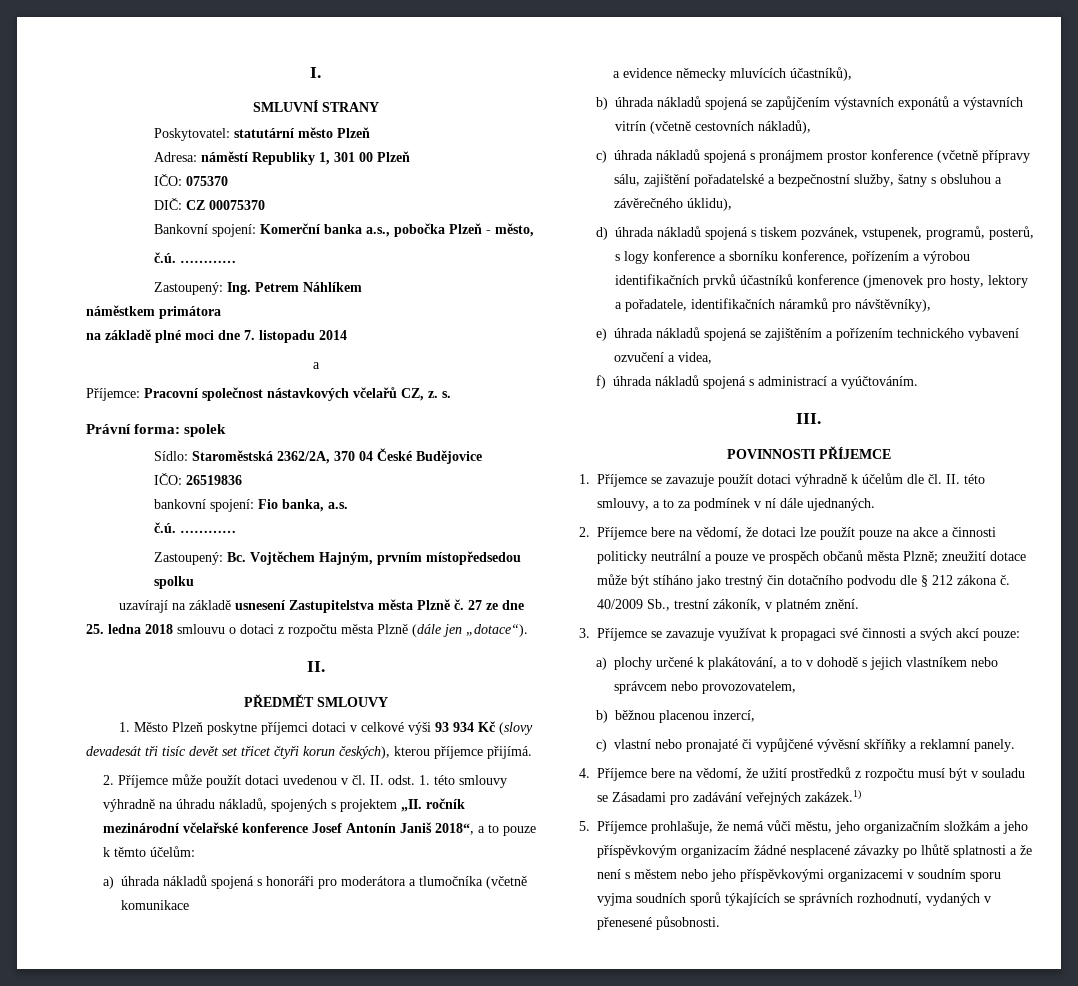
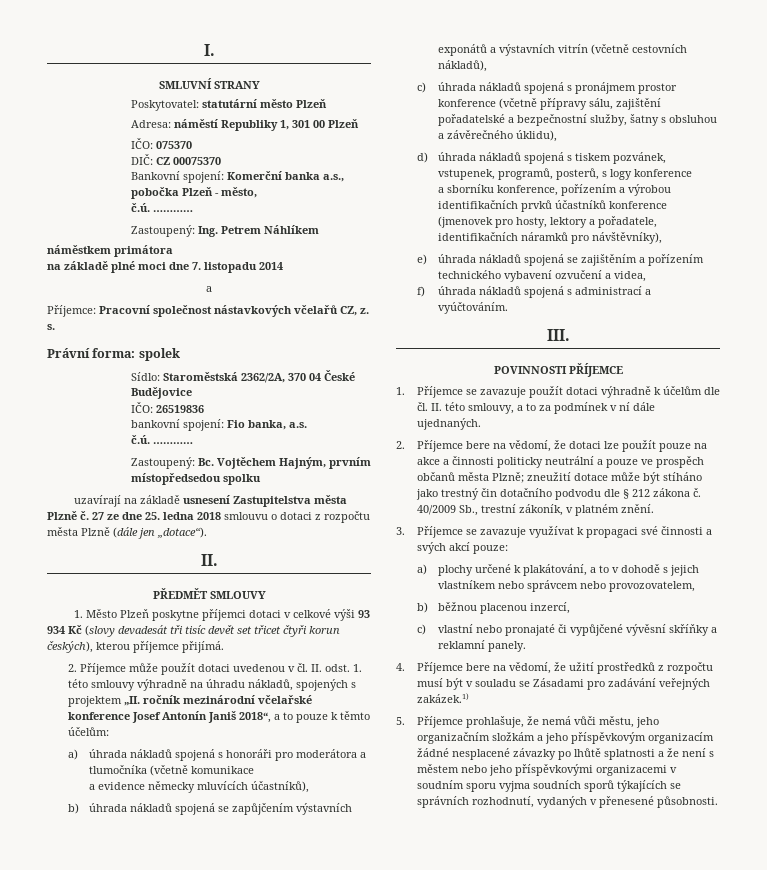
- d) úhrada nákladů spojená s tiskem pozvánek, vstupenek, programů, posterů, s logy konference a sborníku konference, pořízením a výrobou identifikačních prvků účastníků konference (jmenovek pro hosty, lektory a pořadatele, identifikačních náramků pro návštěvníky),
+ d) úhrada nákladů spojená s tiskem pozvánek, vstupenek, programů, posterů, s logy konference
+ a sborníku konference, pořízením a výrobou identifikačních prvků účastníků konference (jmenovek pro hosty, lektory a pořadatele, identifikačních náramků pro návštěvníky),

